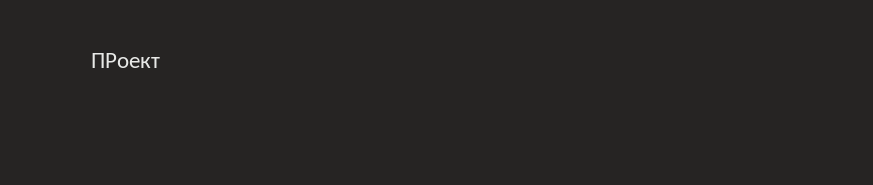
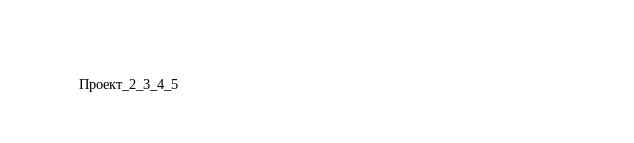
- ПРоект
+ Проект_2_3_4_5

